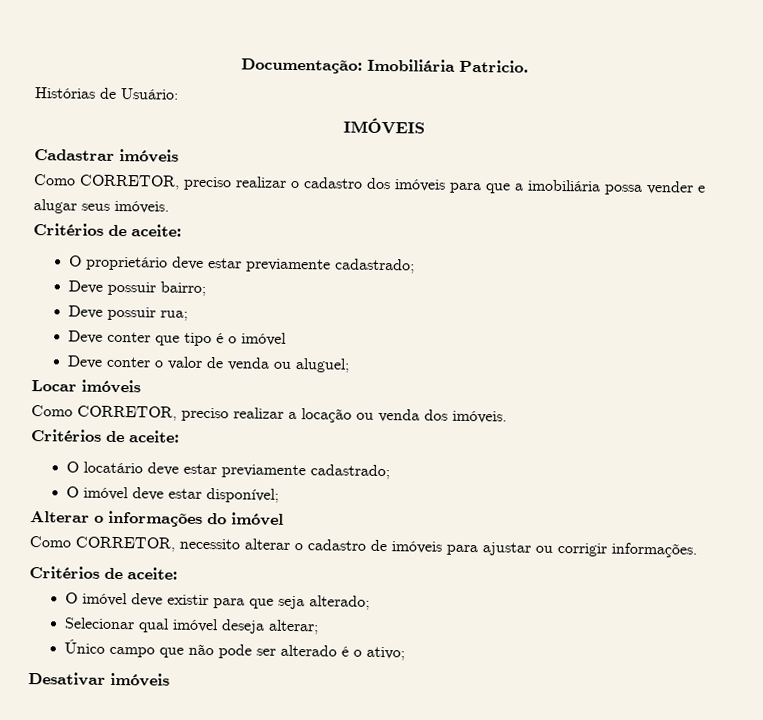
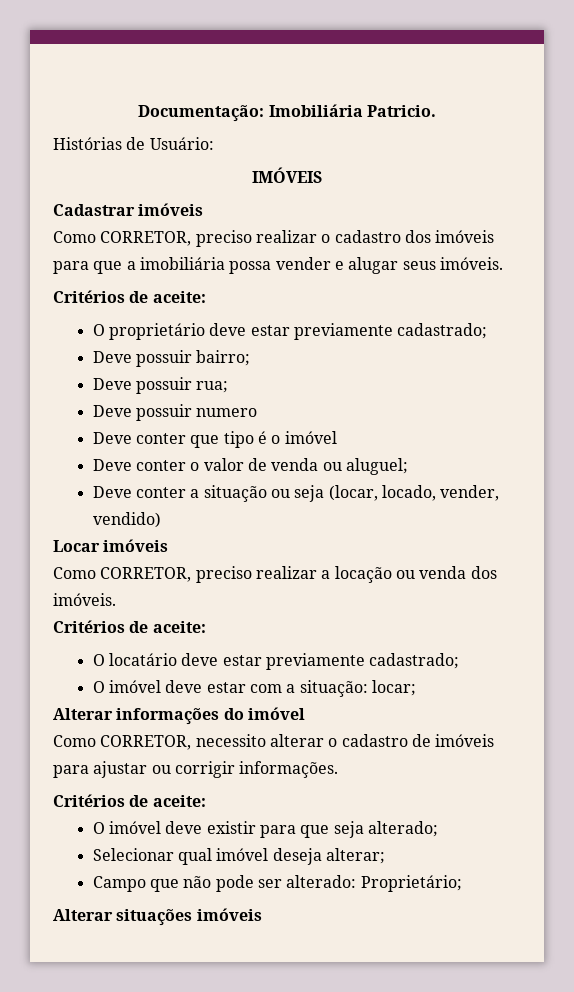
+ Deve possuir numero
+ Deve conter a situação ou seja (locar, locado, vender, vendido)
- O imóvel deve estar disponível;
- Alterar o informações do imóvel
+ O imóvel deve estar com a situação: locar;
+ Alterar informações do imóvel
- Único campo que não pode ser alterado é o ativo;
- Desativar imóveis
+ Campo que não pode ser alterado: Proprietário;
+ Alterar situações imóveis

